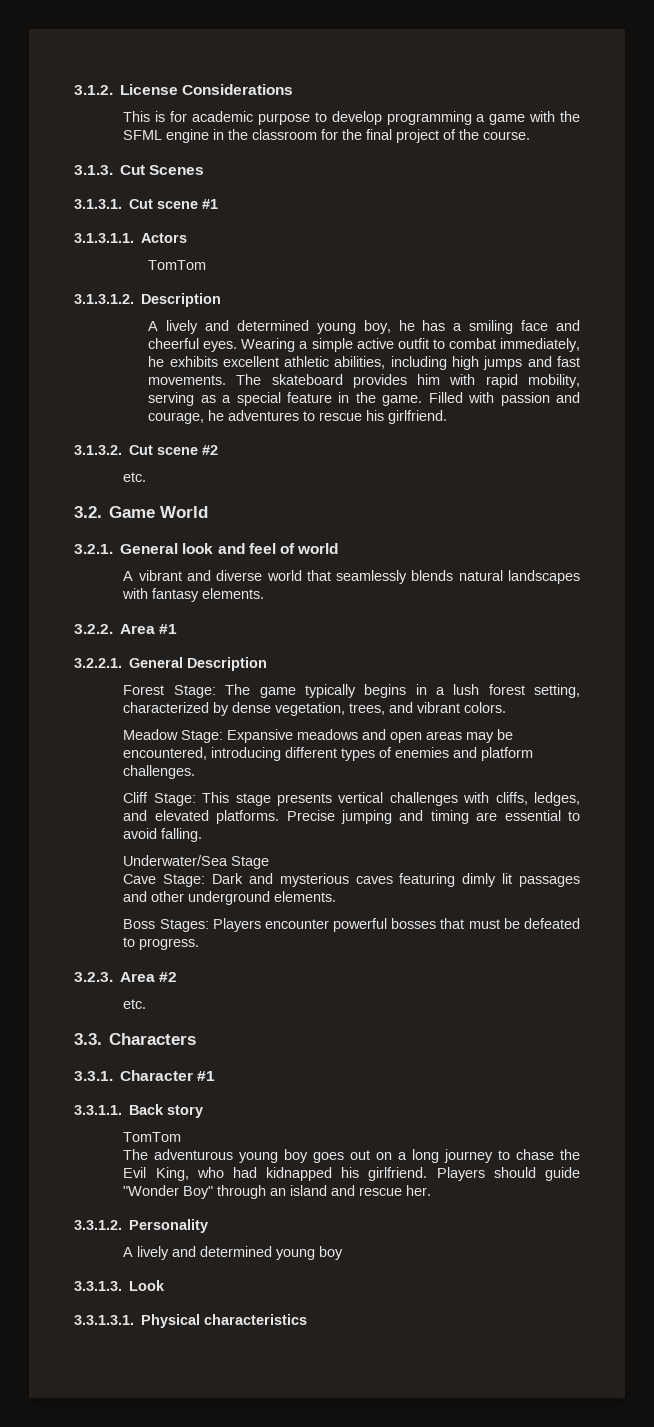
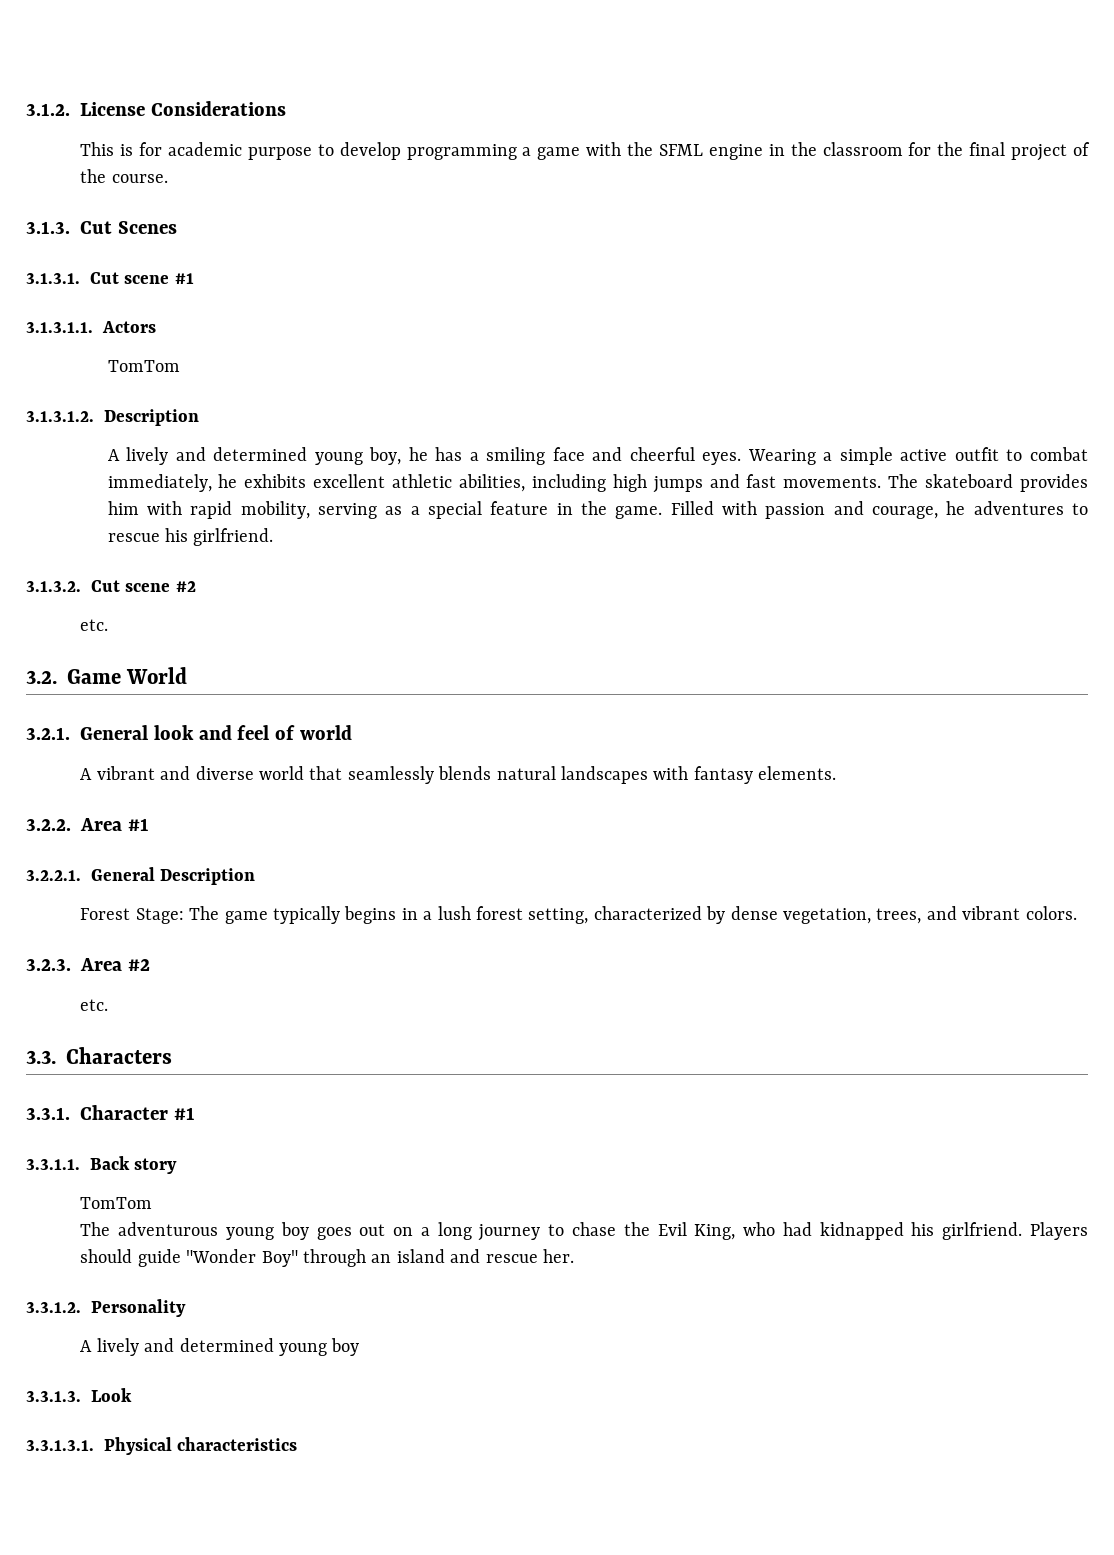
- Meadow Stage: Expansive meadows and open areas may be encountered, introducing different types of enemies and platform challenges.
- Cliff Stage: This stage presents vertical challenges with cliffs, ledges, and elevated platforms. Precise jumping and timing are essential to avoid falling.
- Underwater/Sea Stage
- Cave Stage: Dark and mysterious caves featuring dimly lit passages and other underground elements.
- Boss Stages: Players encounter powerful bosses that must be defeated to progress.

